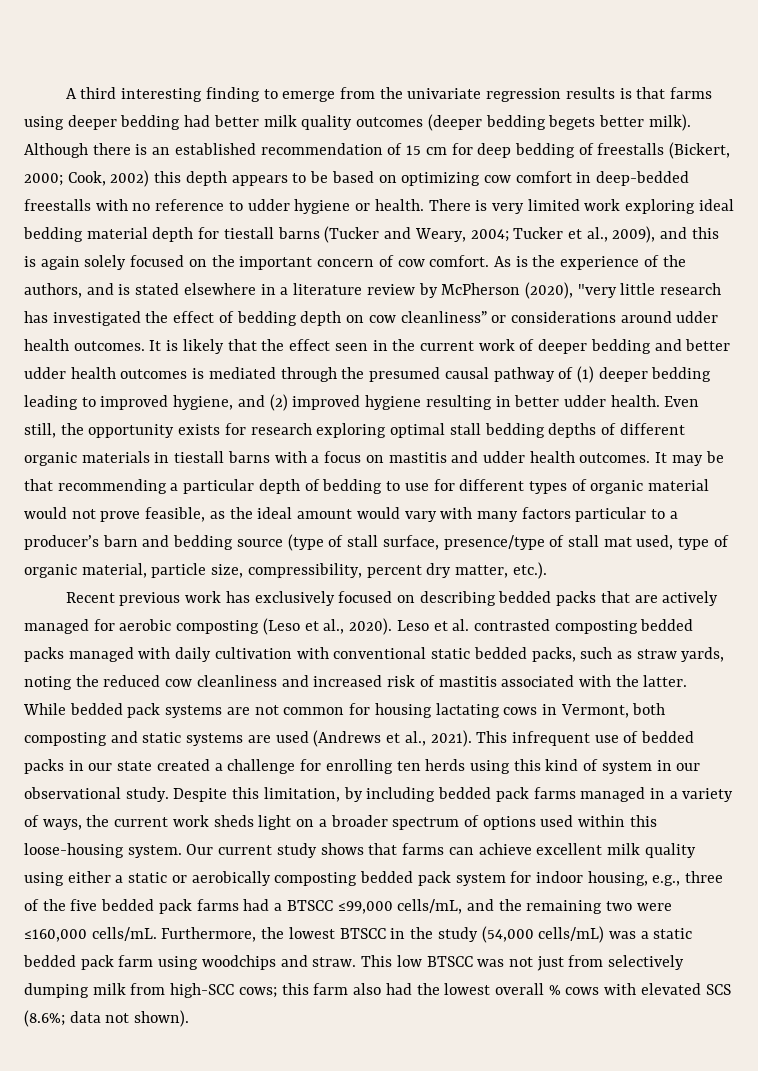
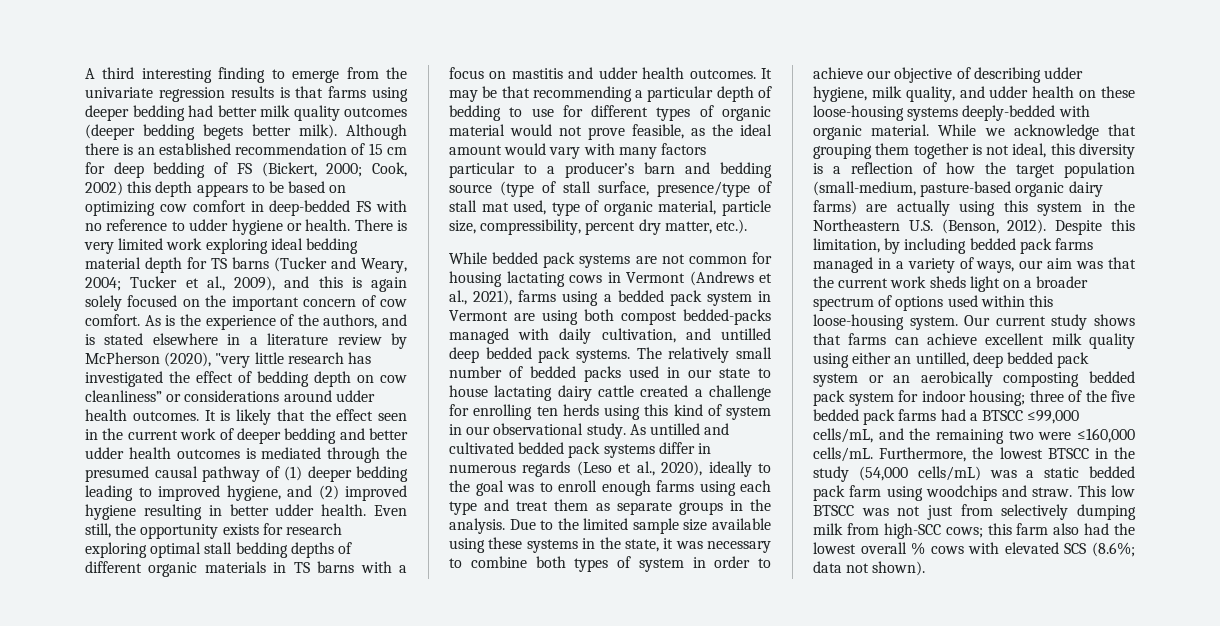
- Although there is an established recommendation of 15 cm for deep bedding of freestalls (Bickert, 2000; Cook, 2002) this depth appears to be based on optimizing cow comfort in deep-bedded freestalls with no reference to udder hygiene or health.
+ Although there is an established recommendation of 15 cm for deep bedding of FS (Bickert, 2000; Cook, 2002) this depth appears to be based on optimizing cow comfort in deep-bedded FS with no reference to udder hygiene or health.
- There is very limited work exploring ideal bedding material depth for tiestall barns (Tucker and Weary, 2004; Tucker et al., 2009), and this is again solely focused on the important concern of cow comfort.
+ There is very limited work exploring ideal bedding material depth for TS barns (Tucker and Weary, 2004; Tucker et al., 2009), and this is again solely focused on the important concern of cow comfort.
- Even still, the opportunity exists for research exploring optimal stall bedding depths of different organic materials in tiestall barns with a focus on mastitis and udder health outcomes.
+ Even still, the opportunity exists for research exploring optimal stall bedding depths of different organic materials in TS barns with a focus on mastitis and udder health outcomes.
- Recent previous work has exclusively focused on describing bedded packs that are actively managed for aerobic composting (Leso et al., 2020). Leso et al. contrasted composting bedded packs managed with daily cultivation with conventional static bedded packs, such as straw yards, noting the reduced cow cleanliness and increased risk of mastitis associated with the latter. While bedded pack systems are not common for housing lactating cows in Vermont, both composting and static systems are used (Andrews et al., 2021). This infrequent use of bedded packs in our state created a challenge for enrolling ten herds using this kind of system in our observational study.
+ While bedded pack systems are not common for housing lactating cows in Vermont (Andrews et al., 2021), farms using a bedded pack system in Vermont are using both compost bedded-packs managed with daily cultivation, and untilled deep bedded pack systems. The relatively small number of bedded packs used in our state to house lactating dairy cattle created a challenge for enrolling ten herds using this kind of system in our observational study.
+ As untilled and cultivated bedded pack systems differ in numerous regards (Leso et al., 2020), ideally to the goal was to enroll enough farms using each type and treat them as separate groups in the analysis. Due to the limited sample size available using these systems in the state, it was necessary to combine both types of system in order to achieve our objective of describing udder hygiene, milk quality, and udder health on these loose-housing systems deeply-bedded with organic material. While we acknowledge that grouping them together is not ideal, this diversity is a reflection of how the target population (small-medium, pasture-based organic dairy farms) are actually using this system in the Northeastern U.S. (Benson, 2012).
- Despite this limitation, by including bedded pack farms managed in a variety of ways, the current work sheds light on a broader spectrum of options used within this loose-housing system.
+ Despite this limitation, by including bedded pack farms managed in a variety of ways, our aim was that the current work sheds light on a broader spectrum of options used within this loose-housing system.
- Our current study shows that farms can achieve excellent milk quality using either a static or aerobically composting bedded pack system for indoor housing, e.g., three of the five bedded pack farms had a BTSCC ≤99,000 cells/mL, and the remaining two were ≤160,000 cells/mL.
+ Our current study shows that farms can achieve excellent milk quality using either an untilled, deep bedded pack system or an aerobically composting bedded pack system for indoor housing; three of the five bedded pack farms had a BTSCC ≤99,000 cells/mL, and the remaining two were ≤160,000 cells/mL.

